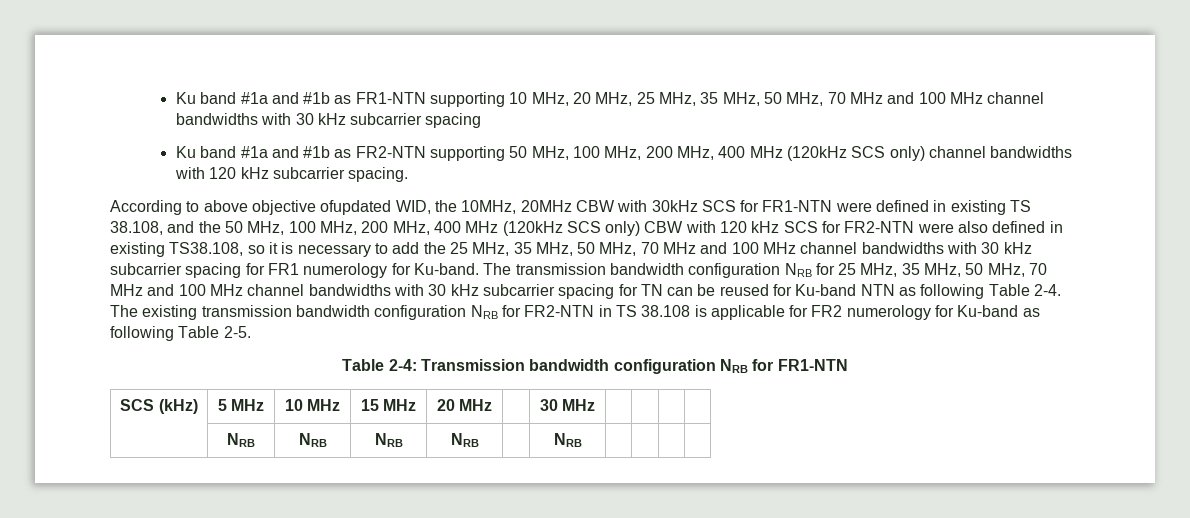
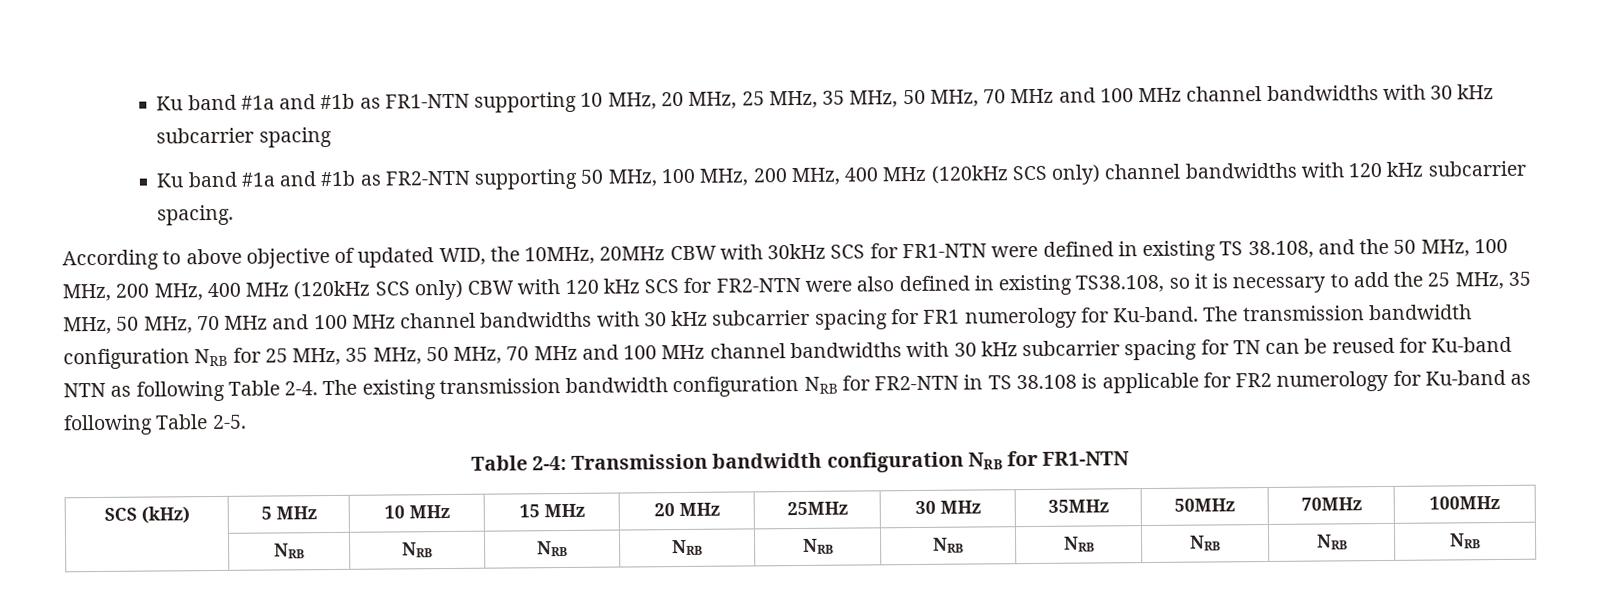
- According to above objective ofupdated WID, the 10MHz, 20MHz CBW with 30kHz SCS for FR1-NTN were defined in existing TS 38.108, and the 50 MHz, 100 MHz, 200 MHz, 400 MHz (120kHz SCS only) CBW with 120 kHz SCS for FR2-NTN were also defined in existing TS38.108, so it is necessary to add the 25 MHz, 35 MHz, 50 MHz, 70 MHz and 100 MHz channel bandwidths with 30 kHz subcarrier spacing for FR1 numerology for Ku-band.
+ According to above objective of updated WID, the 10MHz, 20MHz CBW with 30kHz SCS for FR1-NTN were defined in existing TS 38.108, and the 50 MHz, 100 MHz, 200 MHz, 400 MHz (120kHz SCS only) CBW with 120 kHz SCS for FR2-NTN were also defined in existing TS38.108, so it is necessary to add the 25 MHz, 35 MHz, 50 MHz, 70 MHz and 100 MHz channel bandwidths with 30 kHz subcarrier spacing for FR1 numerology for Ku-band.
- SCS (kHz) | 5 MHz | 10 MHz | 15 MHz | 20 MHz | | 30 MHz | | | |
- | NRB | NRB | NRB | NRB | | NRB | | | |
+ SCS (kHz) | 5 MHz | 10 MHz | 15 MHz | 20 MHz | 25MHz | 30 MHz | 35MHz | 50MHz | 70MHz | 100MHz
+ | NRB | NRB | NRB | NRB | NRB | NRB | NRB | NRB | NRB | NRB

